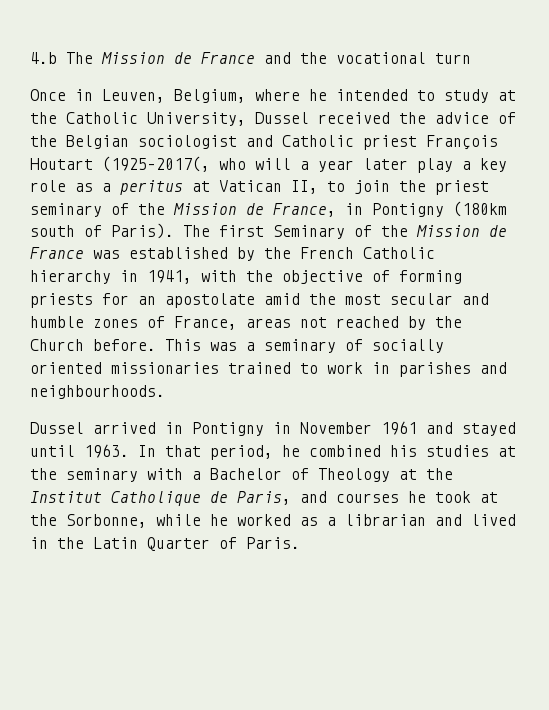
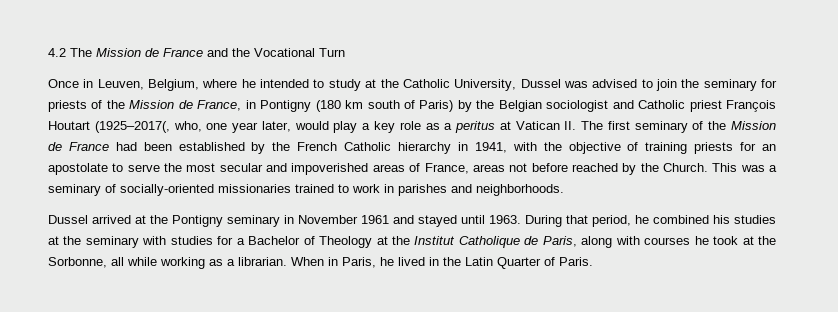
- 4.b The Mission de France and the vocational turn
+ 4.2 The Mission de France and the Vocational Turn
- Once in Leuven, Belgium, where he intended to study at the Catholic University, Dussel received the advice of the Belgian sociologist and Catholic priest François Houtart (1925–2017(, who will a year later play a key role as a peritus at Vatican II, to join the priest seminary of the Mission de France, in Pontigny (180km south of Paris). The first Seminary of the Mission de France was established by the French Catholic hierarchy in 1941, with the objective of forming priests for an apostolate amid the most secular and humble zones of France, areas not reached by the Church before.
+ Once in Leuven, Belgium, where he intended to study at the Catholic University, Dussel was advised to join the seminary for priests of the Mission de France, in Pontigny (180 km south of Paris) by the Belgian sociologist and Catholic priest François Houtart (1925–2017(, who, one year later, would play a key role as a peritus at Vatican II. The first seminary of the Mission de France had been established by the French Catholic hierarchy in 1941, with the objective of training priests for an apostolate to serve the most secular and impoverished areas of France, areas not before reached by the Church.
- This was a seminary of socially oriented missionaries trained to work in parishes and neighbourhoods.
+ This was a seminary of socially-oriented missionaries trained to work in parishes and neighborhoods.
- Dussel arrived in Pontigny in November 1961 and stayed until 1963.
+ Dussel arrived at the Pontigny seminary in November 1961 and stayed until 1963.
- In that period, he combined his studies at the seminary with a Bachelor of Theology at the Institut Catholique de Paris, and courses he took at the Sorbonne, while he worked as a librarian and lived in the Latin Quarter of Paris.
+ During that period, he combined his studies at the seminary with studies for a Bachelor of Theology at the Institut Catholique de Paris, along with courses he took at the Sorbonne, all while working as a librarian. When in Paris, he lived in the Latin Quarter of Paris.

